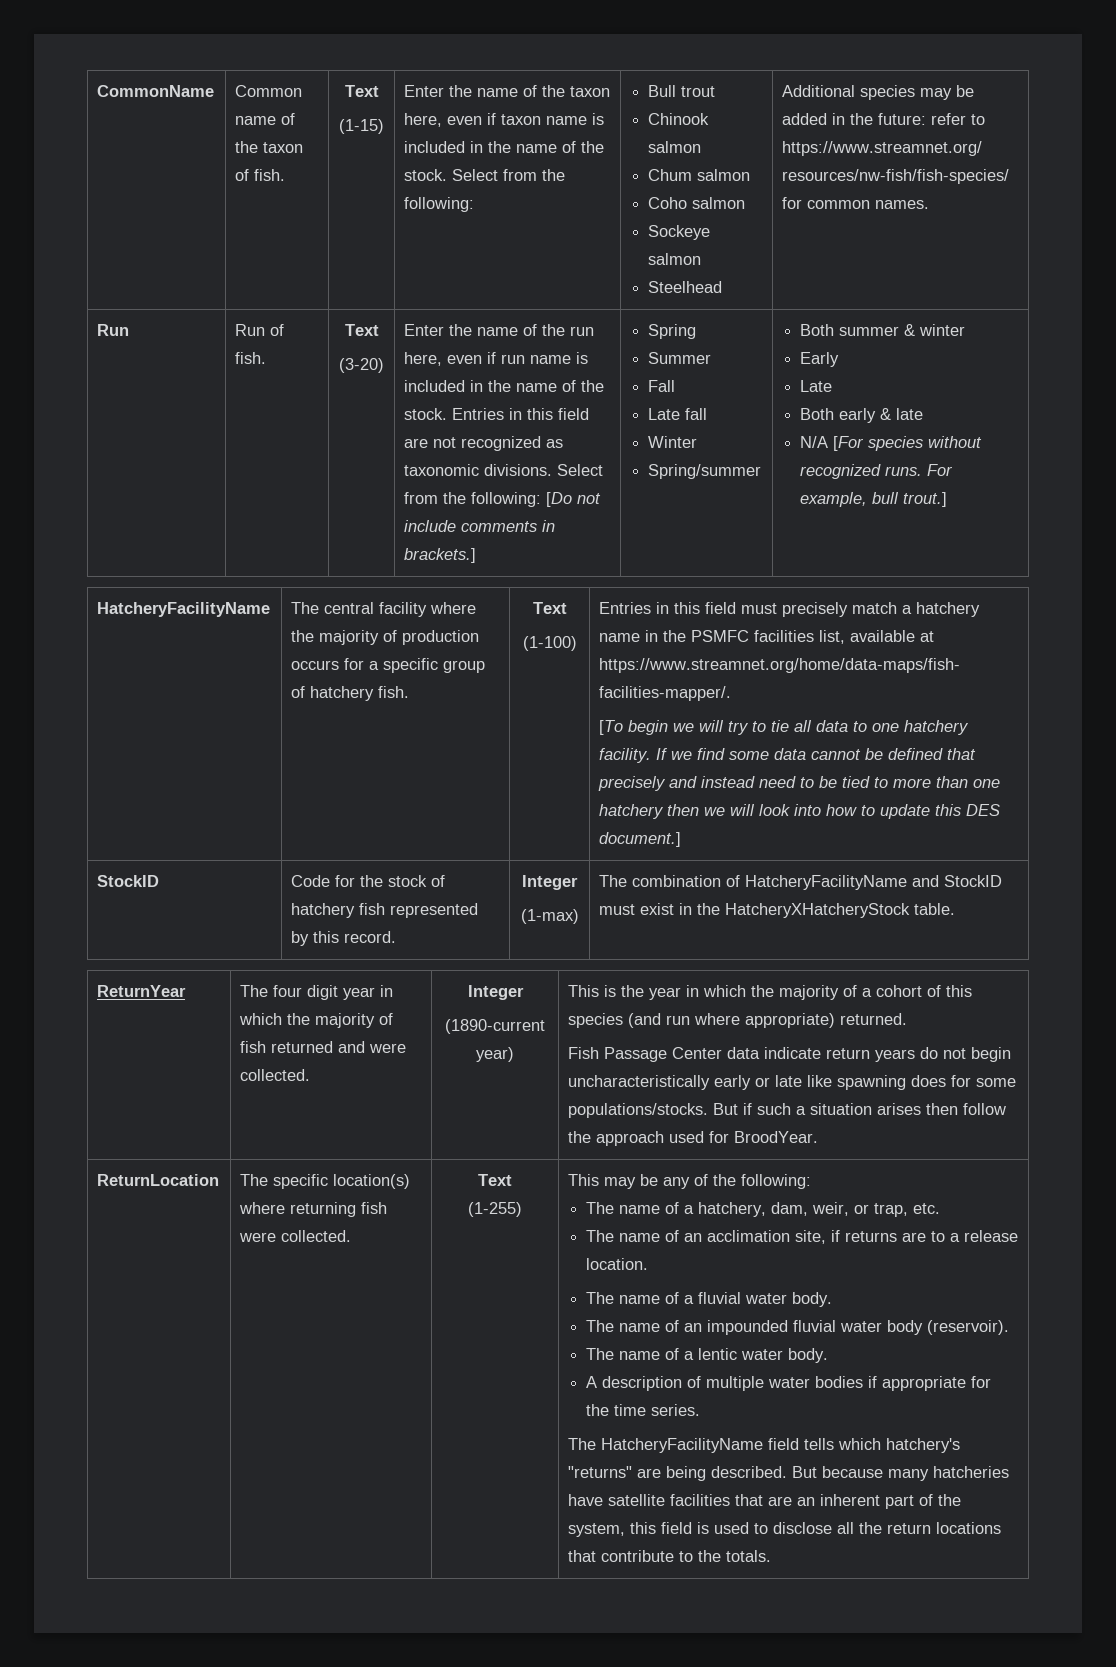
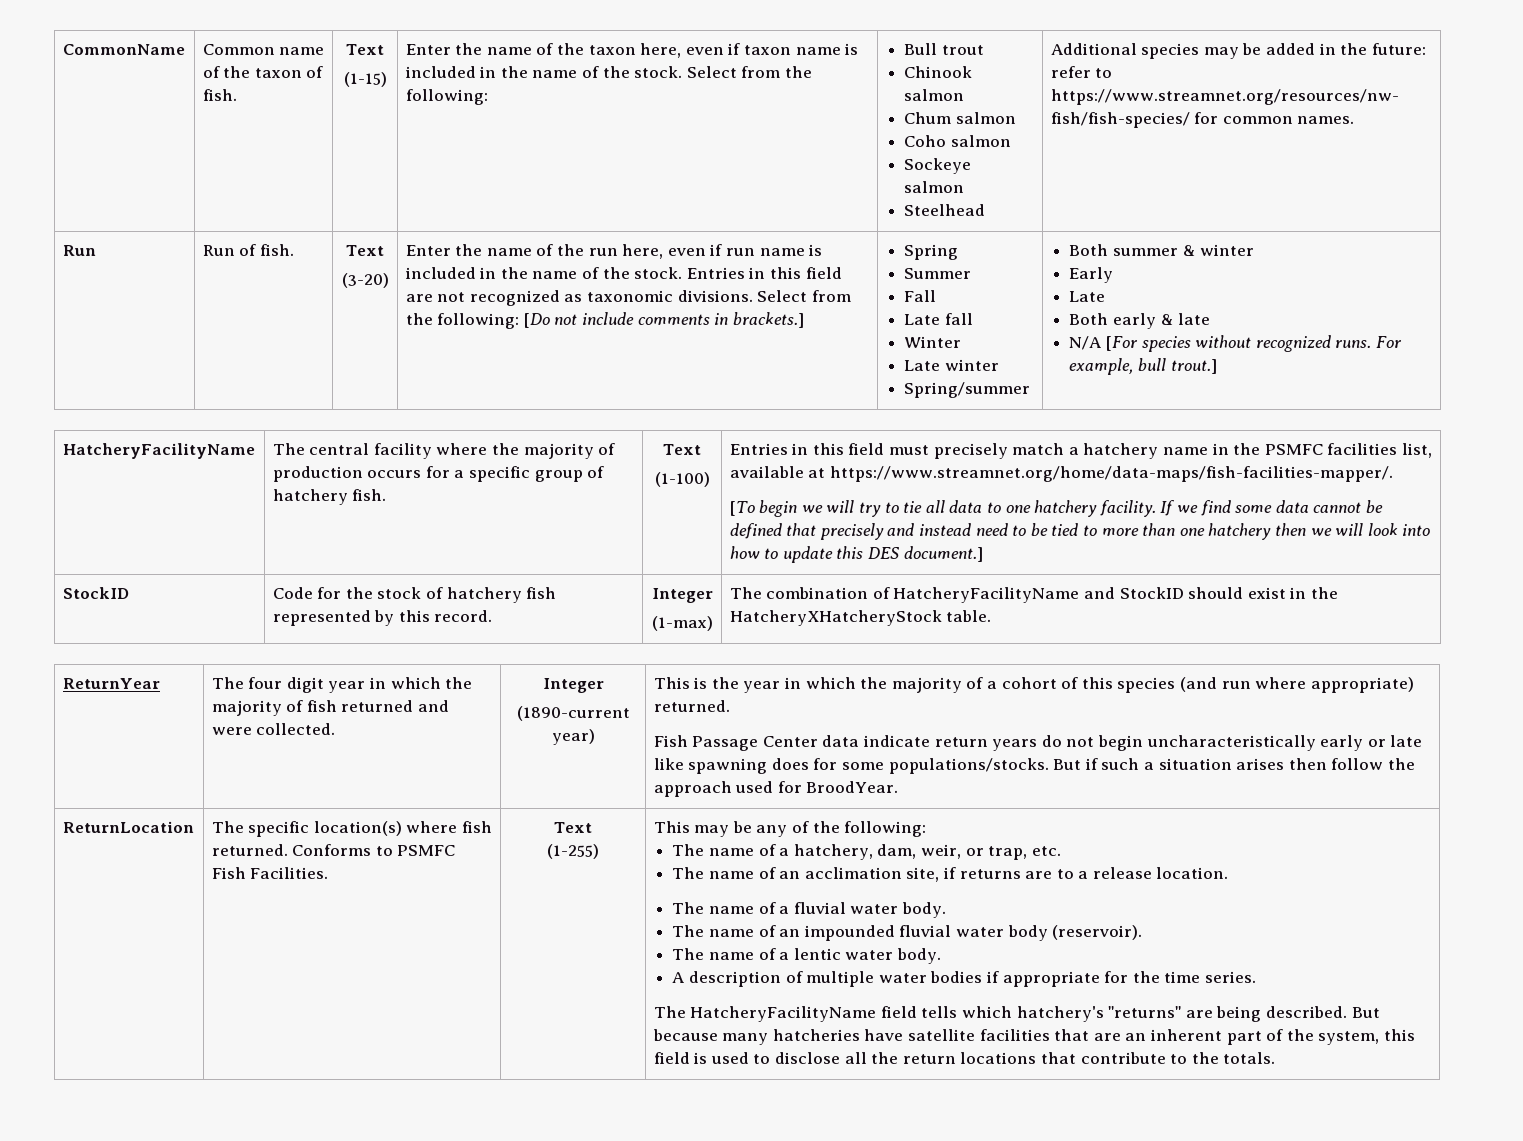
+ Late winter
  StockID | Code for the stock of hatchery fish represented by this record. | Integer
- (1-max) | The combination of HatcheryFacilityName and StockID must exist in the HatcheryXHatcheryStock table.
+ (1-max) | The combination of HatcheryFacilityName and StockID should exist in the HatcheryXHatcheryStock table.
- The specific location(s) where returning fish were collected.
+ The specific location(s) where fish returned. Conforms to PSMFC Fish Facilities.

